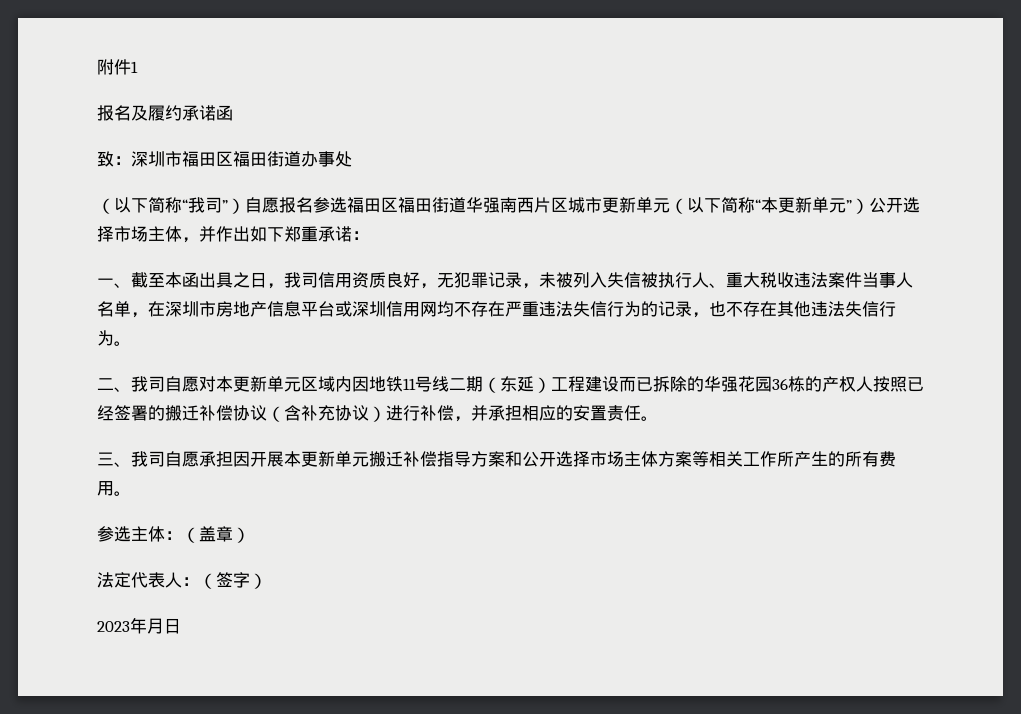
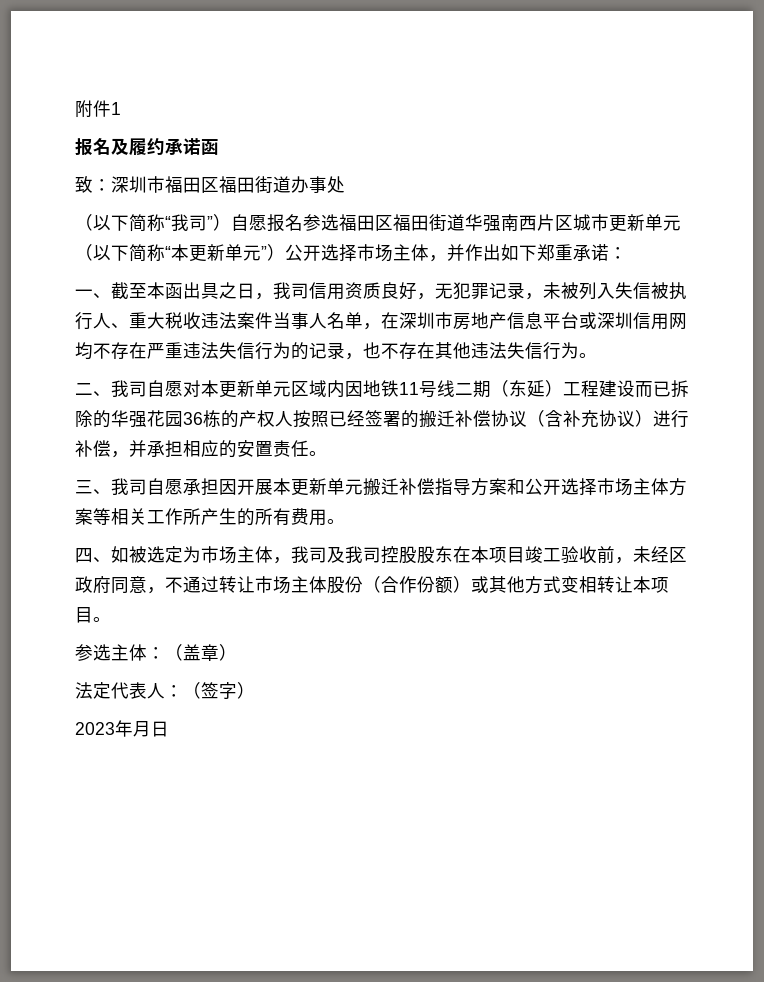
+ 四、如被选定为市场主体，我司及我司控股股东在本项目竣工验收前，未经区政府同意，不通过转让市场主体股份（合作份额）或其他方式变相转让本项目。

